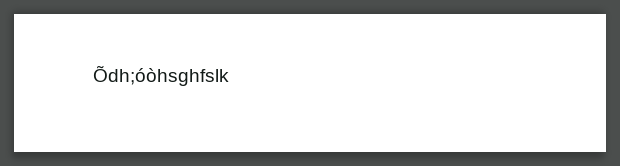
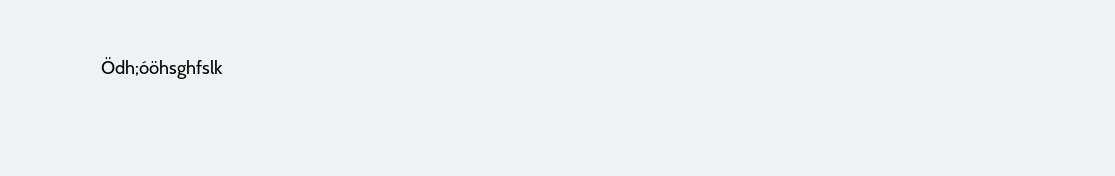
- Õdh;óòhsghfslk
+ Ödh;óöhsghfslk

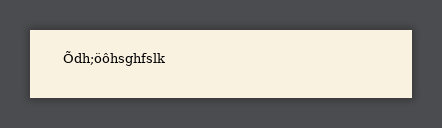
- Ödh;óöhsghfslk
+ Õdh;öôhsghfslk

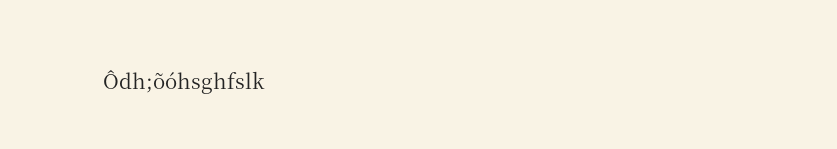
- Õdh;öôhsghfslk
+ Ôdh;õóhsghfslk

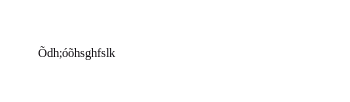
- Ôdh;õóhsghfslk
+ Õdh;óõhsghfslk

